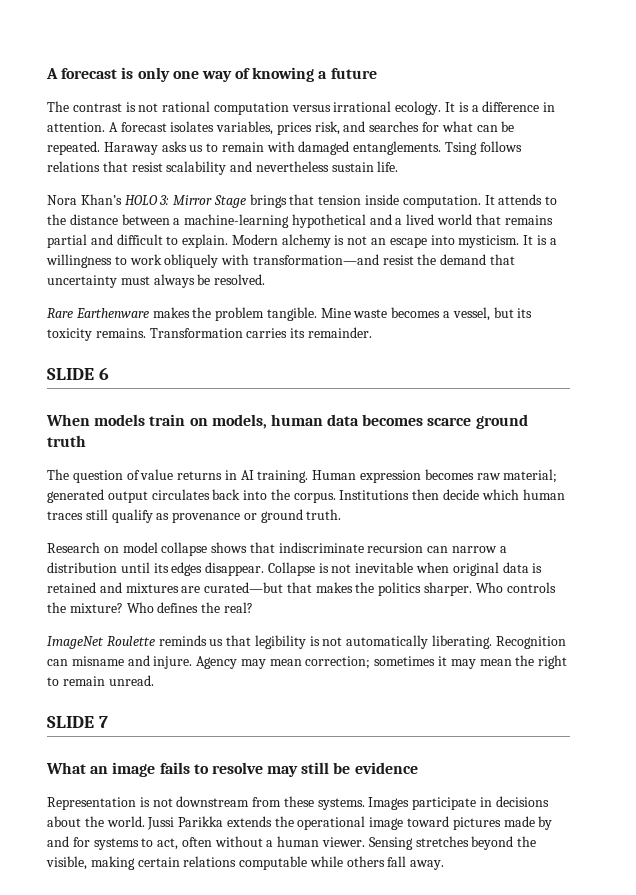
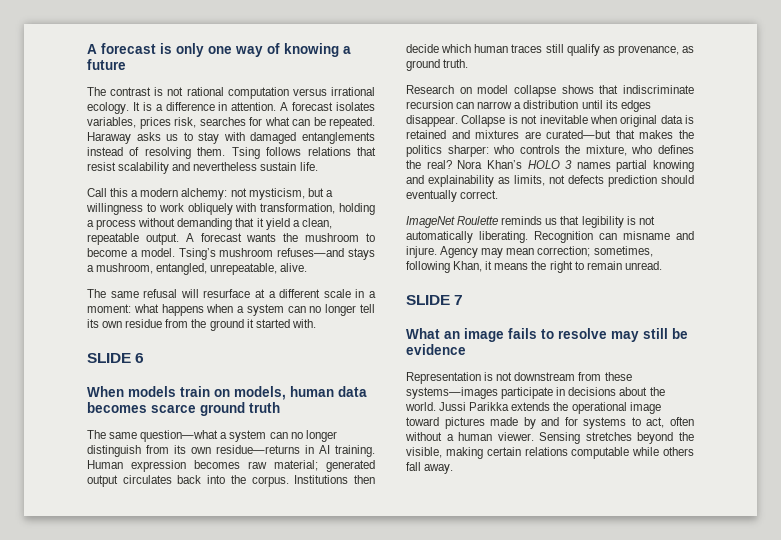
- A forecast isolates variables, prices risk, and searches for what can be repeated.
+ A forecast isolates variables, prices risk, searches for what can be repeated.
- Haraway asks us to remain with damaged entanglements.
+ Haraway asks us to stay with damaged entanglements instead of resolving them.
- Nora Khan’s HOLO 3: Mirror Stage brings that tension inside computation. It attends to the distance between a machine-learning hypothetical and a lived world that remains partial and difficult to explain. Modern alchemy is not an escape into mysticism. It is a willingness to work obliquely with transformation—and resist the demand that uncertainty must always be resolved.
- Rare Earthenware makes the problem tangible. Mine waste becomes a vessel, but its toxicity remains. Transformation carries its remainder.
+ Call this a modern alchemy: not mysticism, but a willingness to work obliquely with transformation, holding a process without demanding that it yield a clean, repeatable output. A forecast wants the mushroom to become a model. Tsing’s mushroom refuses—and stays a mushroom, entangled, unrepeatable, alive.
+ The same refusal will resurface at a different scale in a moment: what happens when a system can no longer tell its own residue from the ground it started with.
- The question of value returns in AI training.
+ The same question—what a system can no longer distinguish from its own residue—returns in AI training.
- Institutions then decide which human traces still qualify as provenance or ground truth.
+ Institutions then decide which human traces still qualify as provenance, as ground truth.
- Collapse is not inevitable when original data is retained and mixtures are curated—but that makes the politics sharper. Who controls the mixture? Who defines the real?
+ Collapse is not inevitable when original data is retained and mixtures are curated—but that makes the politics sharper: who controls the mixture, who defines the real? Nora Khan’s HOLO 3 names partial knowing and explainability as limits, not defects prediction should eventually correct.
- Agency may mean correction; sometimes it may mean the right to remain unread.
+ Agency may mean correction; sometimes, following Khan, it means the right to remain unread.
- Representation is not downstream from these systems. Images participate in decisions about the world.
+ Representation is not downstream from these systems—images participate in decisions about the world.

